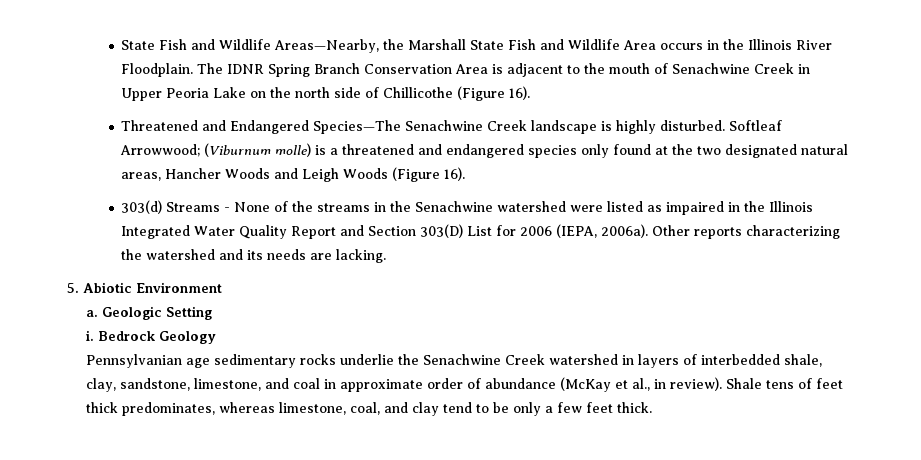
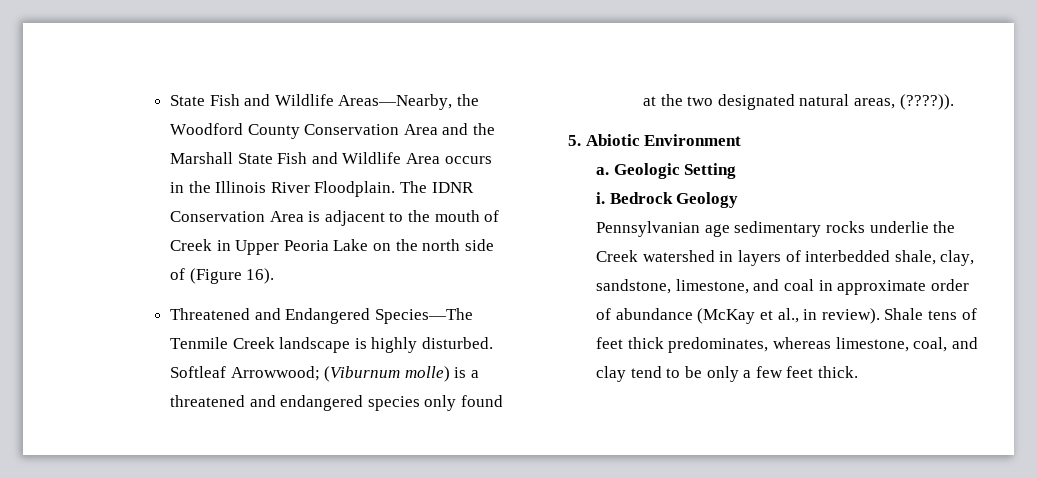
- State Fish and Wildlife Areas—Nearby, the Marshall State Fish and Wildlife Area occurs in the Illinois River Floodplain.
+ State Fish and Wildlife Areas—Nearby, the Woodford County Conservation Area and the Marshall State Fish and Wildlife Area occurs in the Illinois River Floodplain.
- The IDNR Spring Branch Conservation Area is adjacent to the mouth of Senachwine Creek in Upper Peoria Lake on the north side of Chillicothe (Figure 16).
+ The IDNR Conservation Area is adjacent to the mouth of Creek in Upper Peoria Lake on the north side of (Figure 16).
- Threatened and Endangered Species—The Senachwine Creek landscape is highly disturbed.
+ Threatened and Endangered Species—The Tenmile Creek landscape is highly disturbed.
- Softleaf Arrowwood; (Viburnum molle) is a threatened and endangered species only found at the two designated natural areas, Hancher Woods and Leigh Woods (Figure 16).
- 303(d) Streams - None of the streams in the Senachwine watershed were listed as impaired in the Illinois Integrated Water Quality Report and Section 303(D) List for 2006 (IEPA, 2006a). Other reports characterizing the watershed and its needs are lacking.
+ Softleaf Arrowwood; (Viburnum molle) is a threatened and endangered species only found at the two designated natural areas, (????)).
- Pennsylvanian age sedimentary rocks underlie the Senachwine Creek watershed in layers of interbedded shale, clay, sandstone, limestone, and coal in approximate order of abundance (McKay et al., in review).
+ Pennsylvanian age sedimentary rocks underlie the Creek watershed in layers of interbedded shale, clay, sandstone, limestone, and coal in approximate order of abundance (McKay et al., in review).

